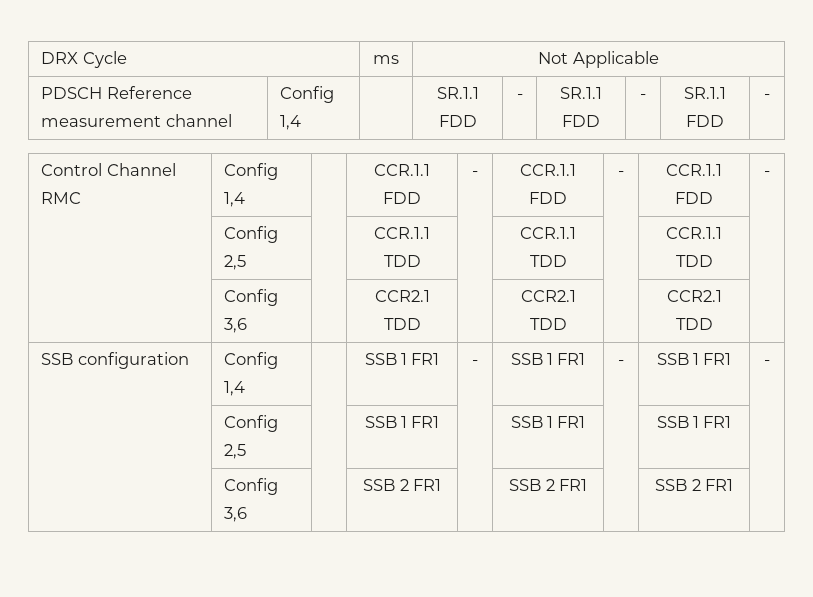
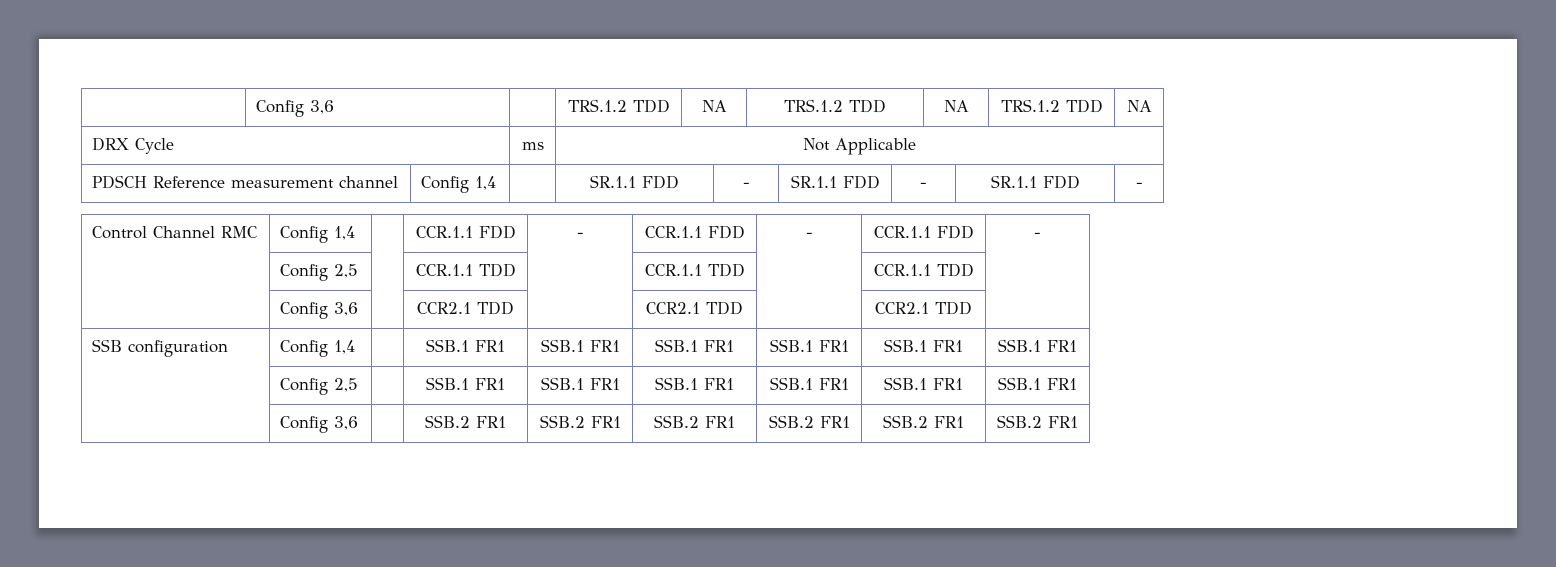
+ | Config 3,6 | | TRS.1.2 TDD | NA | TRS.1.2 TDD | NA | TRS.1.2 TDD | NA
- SSB configuration | Config 1,4 | | SSB 1 FR1 | - | SSB 1 FR1 | - | SSB 1 FR1 | -
- | Config 2,5 | | SSB 1 FR1 | | SSB 1 FR1 | | SSB 1 FR1 |
- | Config 3,6 | | SSB 2 FR1 | | SSB 2 FR1 | | SSB 2 FR1 |
+ SSB configuration | Config 1,4 | | SSB.1 FR1 | SSB.1 FR1 | SSB.1 FR1 | SSB.1 FR1 | SSB.1 FR1 | SSB.1 FR1
+ | Config 2,5 | | SSB.1 FR1 | SSB.1 FR1 | SSB.1 FR1 | SSB.1 FR1 | SSB.1 FR1 | SSB.1 FR1
+ | Config 3,6 | | SSB.2 FR1 | SSB.2 FR1 | SSB.2 FR1 | SSB.2 FR1 | SSB.2 FR1 | SSB.2 FR1

